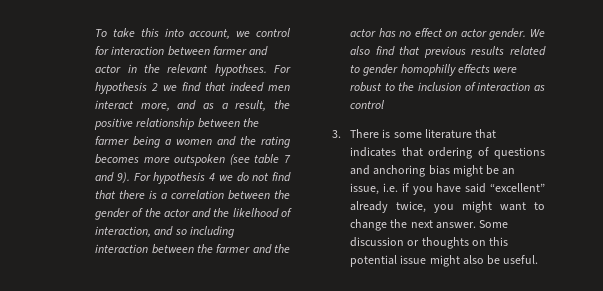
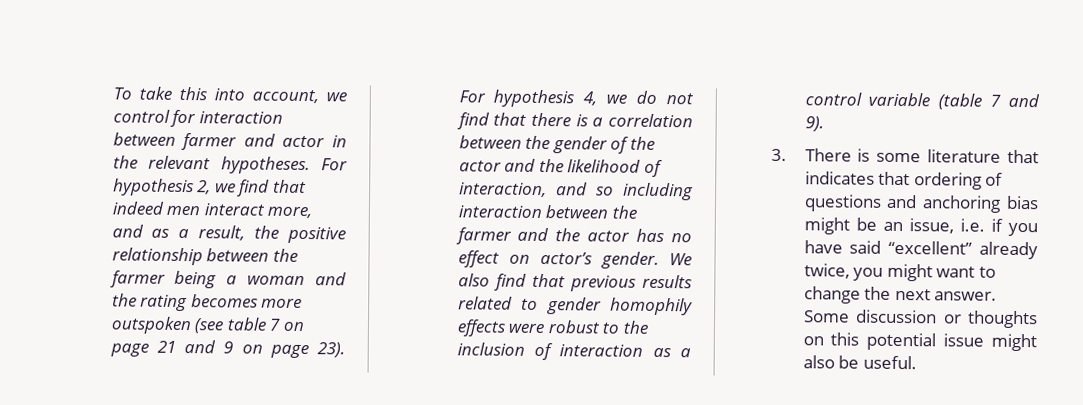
- To take this into account, we control for interaction between farmer and actor in the relevant hypothses. For hypothesis 2 we find that indeed men interact more, and as a result, the positive relationship between the farmer being a women and the rating becomes more outspoken (see table 7 and 9). For hypothesis 4 we do not find that there is a correlation between the gender of the actor and the likelhood of interaction, and so including interaction between the farmer and the actor has no effect on actor gender.
+ To take this into account, we control for interaction between farmer and actor in the relevant hypotheses. For hypothesis 2, we find that indeed men interact more, and as a result, the positive relationship between the farmer being a woman and the rating becomes more outspoken (see table 7 on page 21 and 9 on page 23). For hypothesis 4, we do not find that there is a correlation between the gender of the actor and the likelihood of interaction, and so including interaction between the farmer and the actor has no effect on actor’s gender.
- We also find that previous results related to gender homophilly effects were robust to the inclusion of interaction as control
+ We also find that previous results related to gender homophily effects were robust to the inclusion of interaction as a control variable (table 7 and 9).

